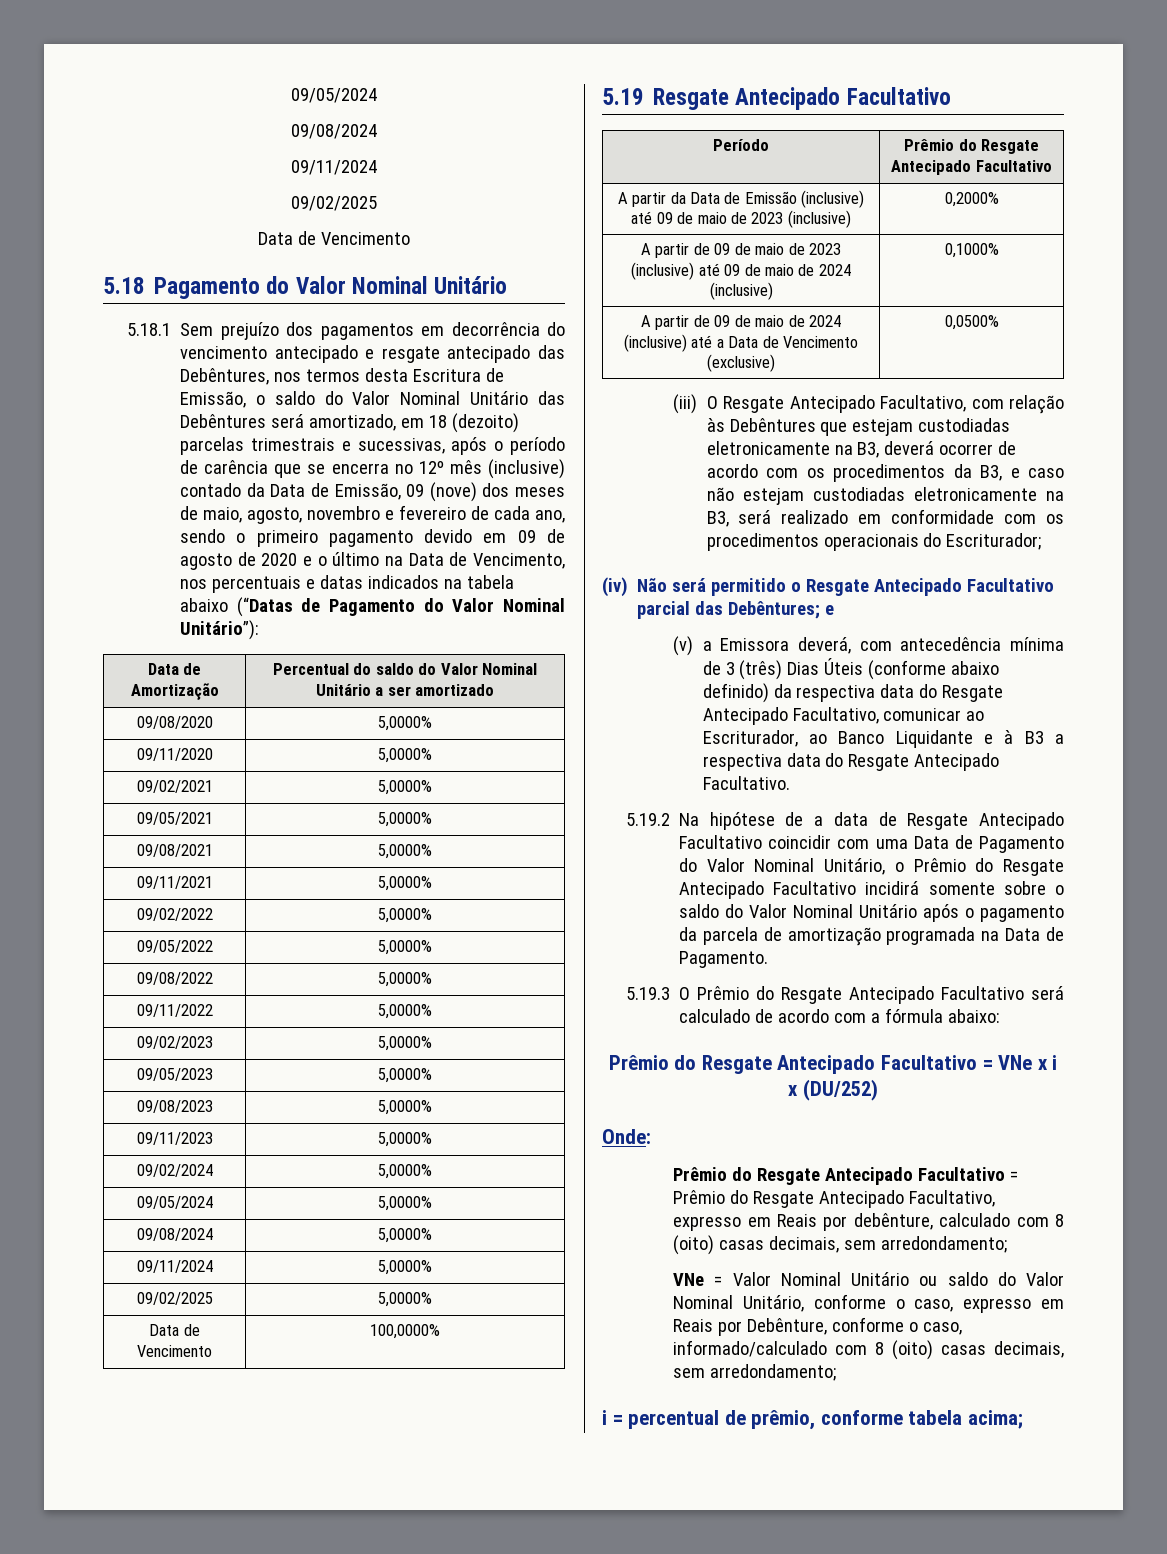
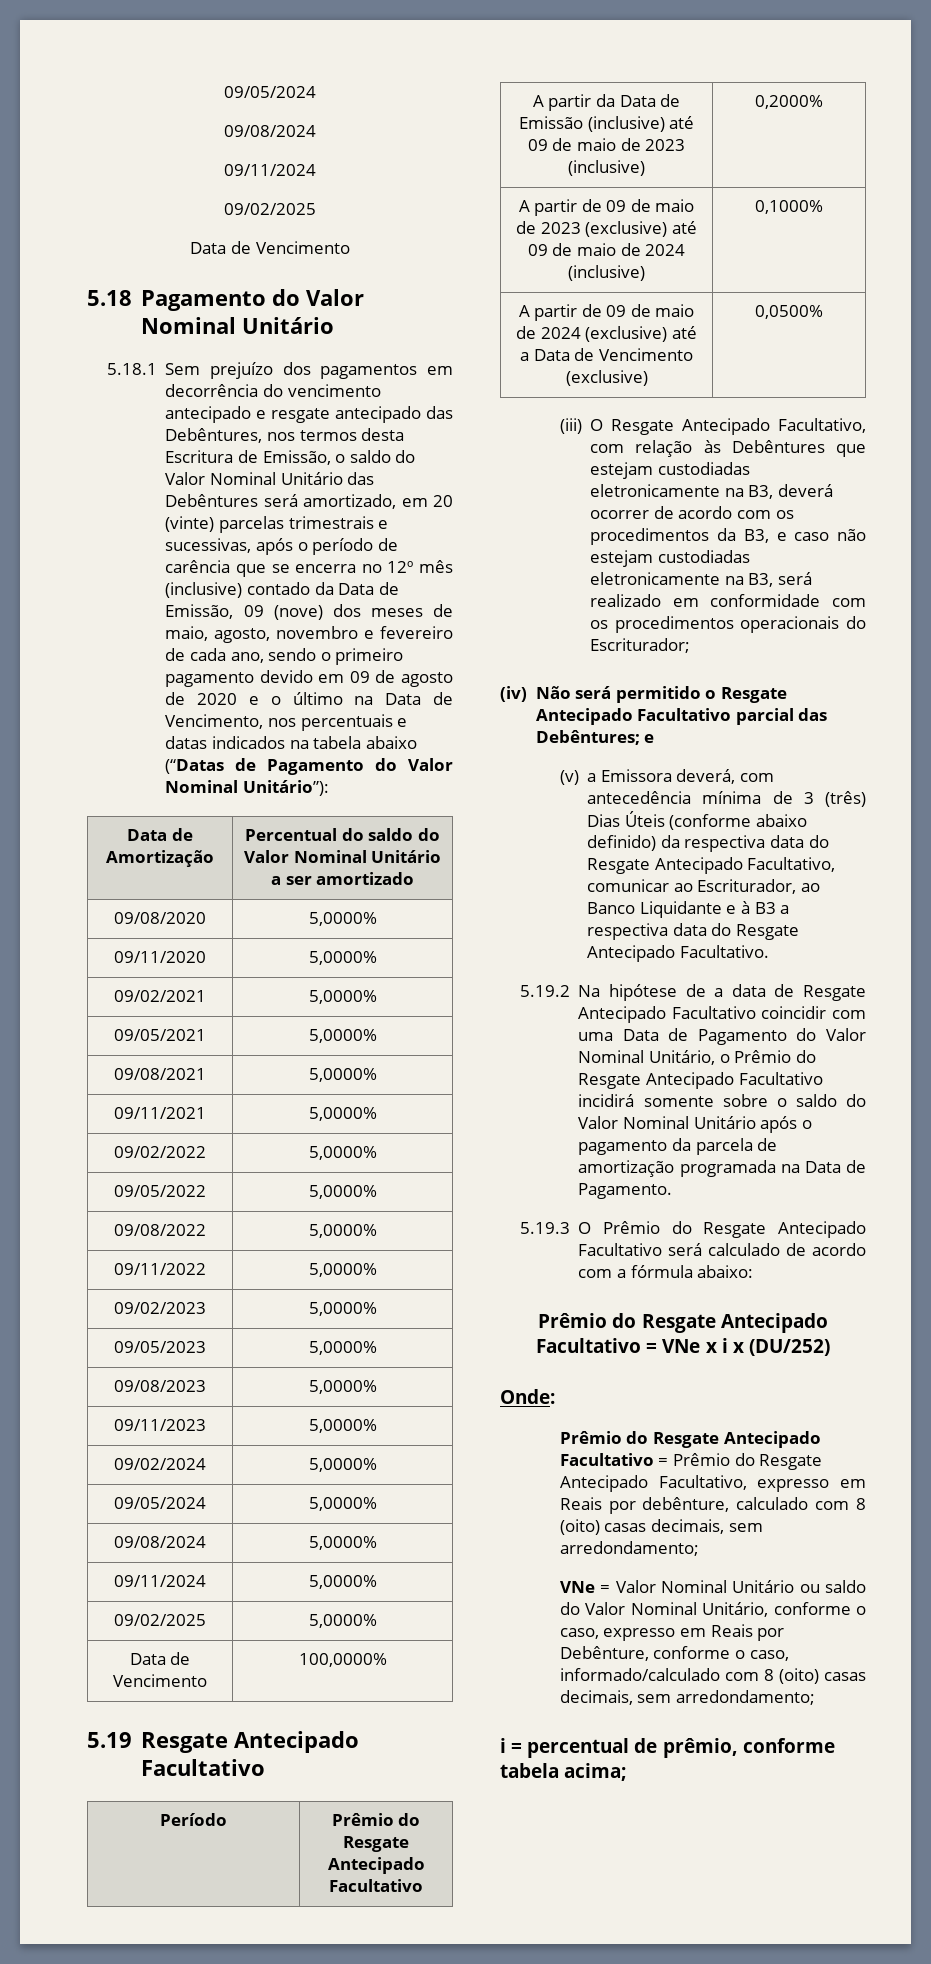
- 5.18.1 Sem prejuízo dos pagamentos em decorrência do vencimento antecipado e resgate antecipado das Debêntures, nos termos desta Escritura de Emissão, o saldo do Valor Nominal Unitário das Debêntures será amortizado, em 18 (dezoito) parcelas trimestrais e sucessivas, após o período de carência que se encerra no 12º mês (inclusive) contado da Data de Emissão, 09 (nove) dos meses de maio, agosto, novembro e fevereiro de cada ano, sendo o primeiro pagamento devido em 09 de agosto de 2020 e o último na Data de Vencimento, nos percentuais e datas indicados na tabela abaixo (“Datas de Pagamento do Valor Nominal Unitário”):
+ 5.18.1 Sem prejuízo dos pagamentos em decorrência do vencimento antecipado e resgate antecipado das Debêntures, nos termos desta Escritura de Emissão, o saldo do Valor Nominal Unitário das Debêntures será amortizado, em 20 (vinte) parcelas trimestrais e sucessivas, após o período de carência que se encerra no 12º mês (inclusive) contado da Data de Emissão, 09 (nove) dos meses de maio, agosto, novembro e fevereiro de cada ano, sendo o primeiro pagamento devido em 09 de agosto de 2020 e o último na Data de Vencimento, nos percentuais e datas indicados na tabela abaixo (“Datas de Pagamento do Valor Nominal Unitário”):
- A partir de 09 de maio de 2023 (inclusive) até 09 de maio de 2024 (inclusive) | 0,1000%
+ A partir de 09 de maio de 2023 (exclusive) até 09 de maio de 2024 (inclusive) | 0,1000%
- A partir de 09 de maio de 2024 (inclusive) até a Data de Vencimento (exclusive) | 0,0500%
+ A partir de 09 de maio de 2024 (exclusive) até a Data de Vencimento (exclusive) | 0,0500%

